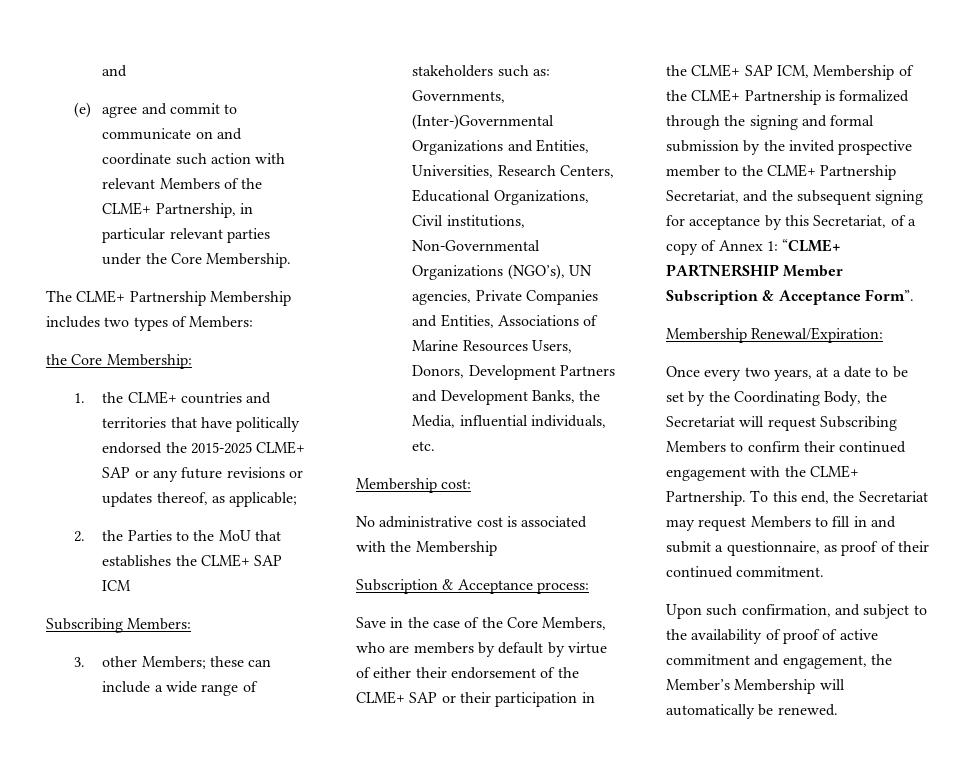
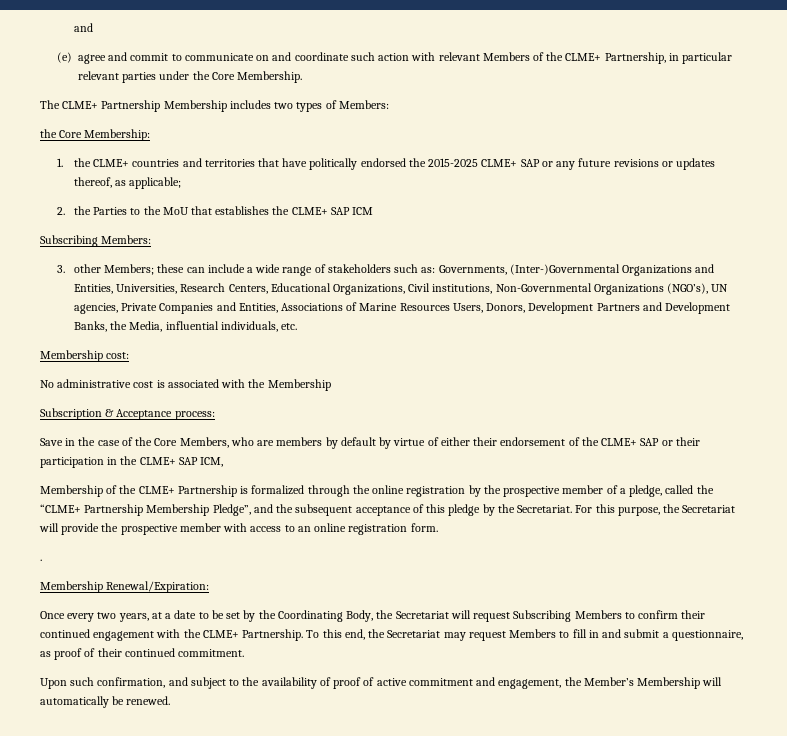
- Save in the case of the Core Members, who are members by default by virtue of either their endorsement of the CLME+ SAP or their participation in the CLME+ SAP ICM, Membership of the CLME+ Partnership is formalized through the signing and formal submission by the invited prospective member to the CLME+ Partnership Secretariat, and the subsequent signing for acceptance by this Secretariat, of a copy of Annex 1: “CLME+ PARTNERSHIP Member Subscription & Acceptance Form”.
+ Save in the case of the Core Members, who are members by default by virtue of either their endorsement of the CLME+ SAP or their participation in the CLME+ SAP ICM,
+ Membership of the CLME+ Partnership is formalized through the online registration by the prospective member of a pledge, called the “CLME+ Partnership Membership Pledge”, and the subsequent acceptance of this pledge by the Secretariat. For this purpose, the Secretariat will provide the prospective member with access to an online registration form.
+ .

